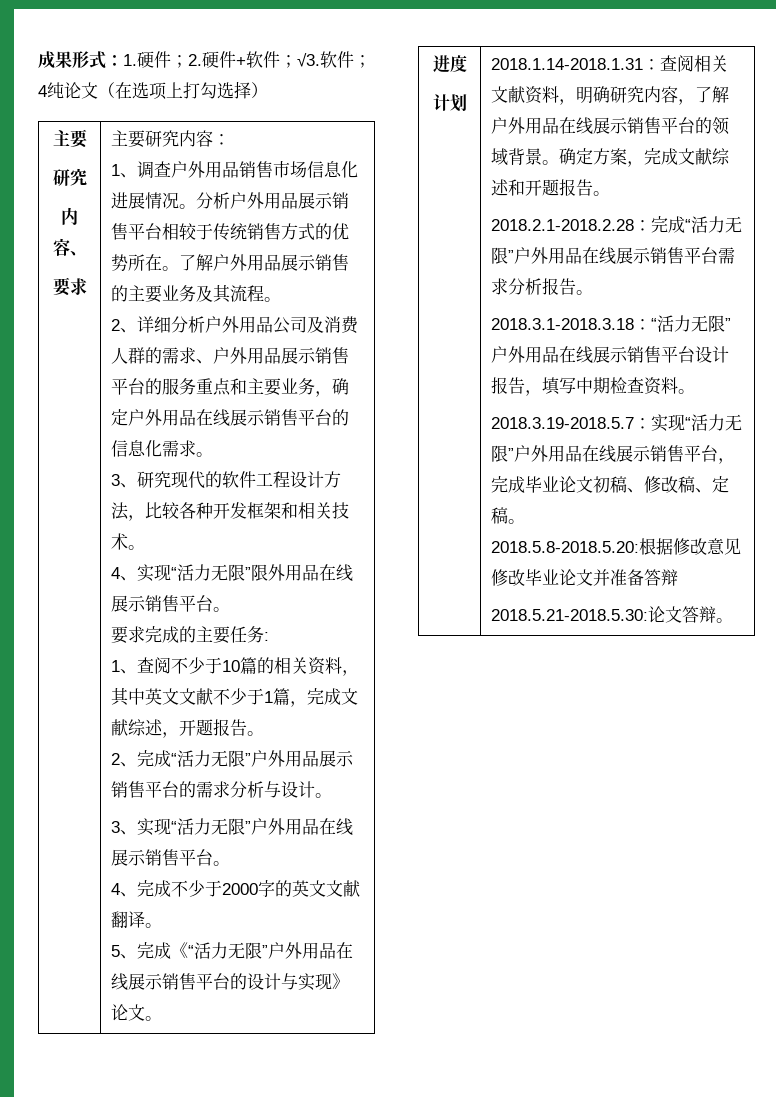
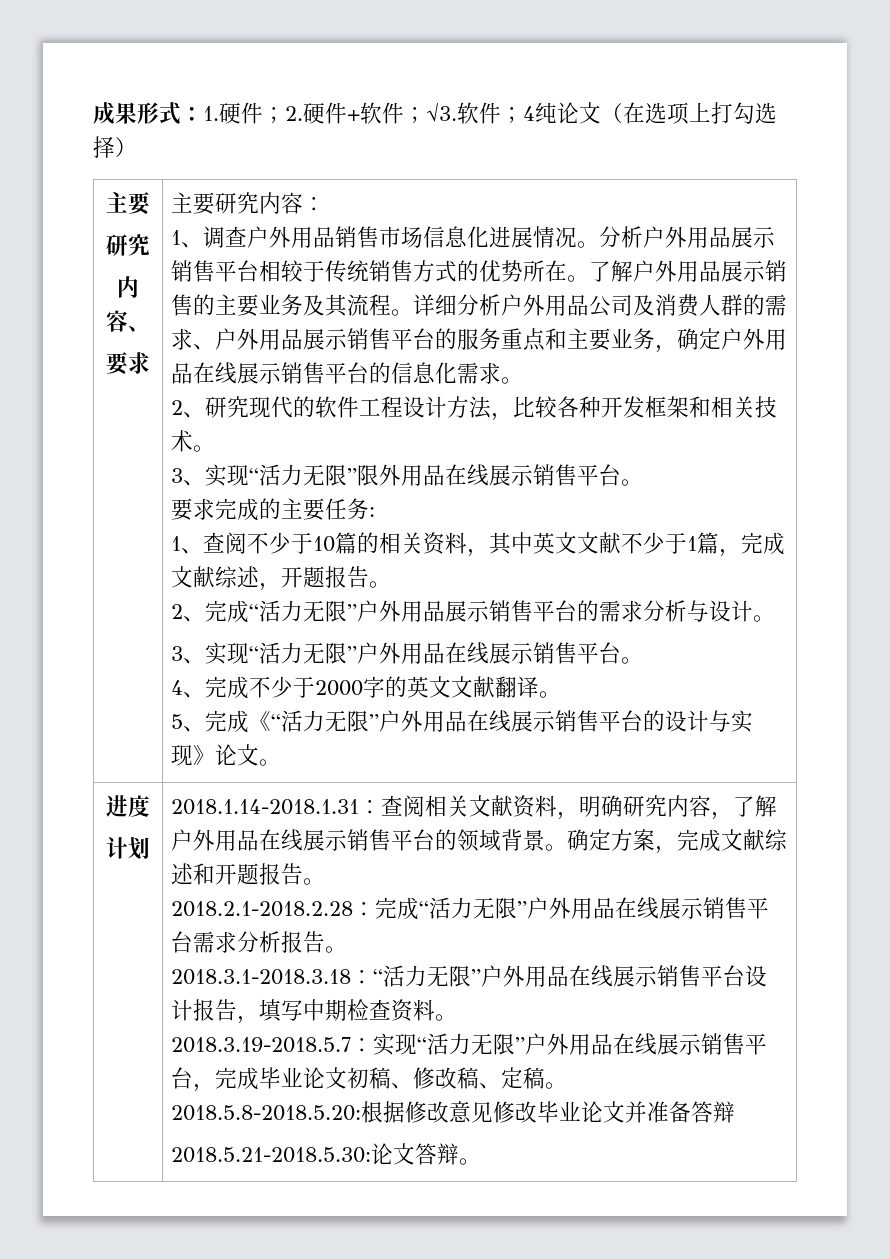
- 了解户外用品展示销售的主要业务及其流程。
- 2、详细分析户外用品公司及消费人群的需求、户外用品展示销售平台的服务重点和主要业务，确定户外用品在线展示销售平台的信息化需求。
+ 了解户外用品展示销售的主要业务及其流程。详细分析户外用品公司及消费人群的需求、户外用品展示销售平台的服务重点和主要业务，确定户外用品在线展示销售平台的信息化需求。
- 3、研究现代的软件工程设计方法，比较各种开发框架和相关技术。
+ 2、研究现代的软件工程设计方法，比较各种开发框架和相关技术。
- 4、实现“活力无限”限外用品在线展示销售平台。
+ 3、实现“活力无限”限外用品在线展示销售平台。

